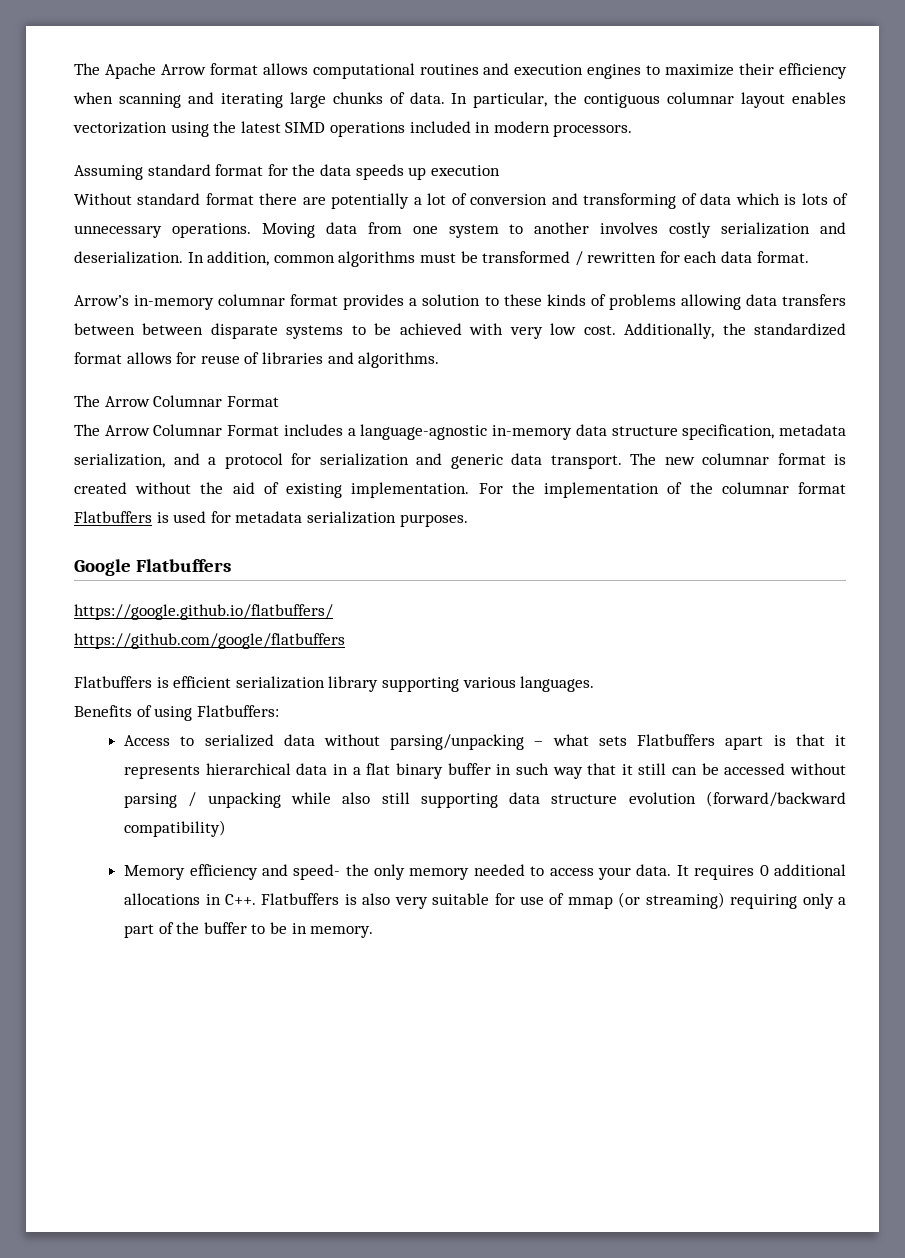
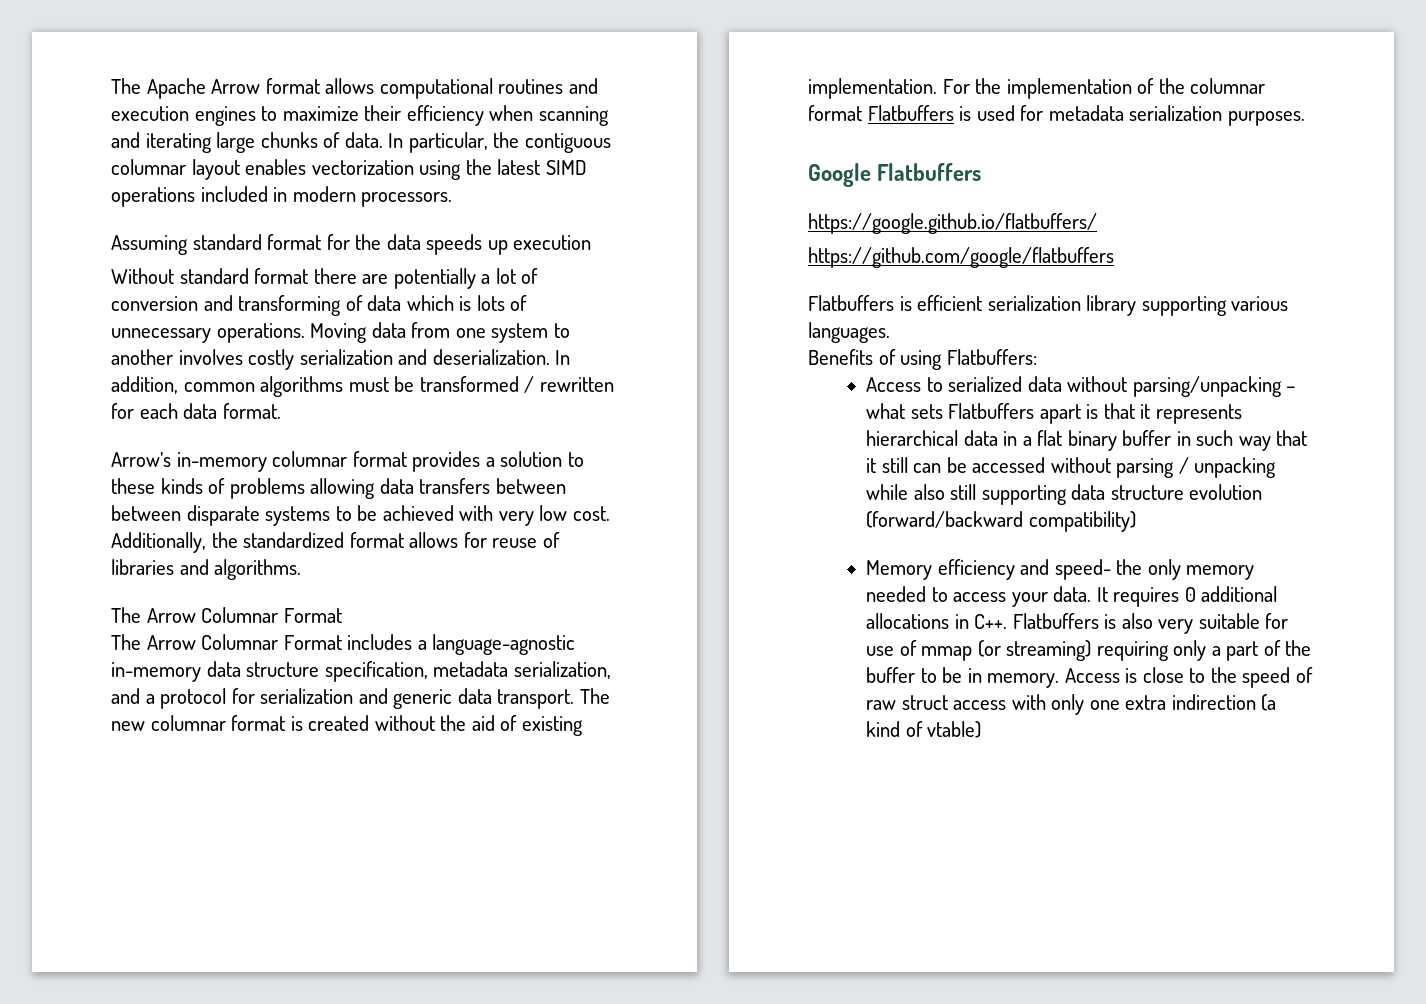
+ Access is close to the speed of raw struct access with only one extra indirection (a kind of vtable)

